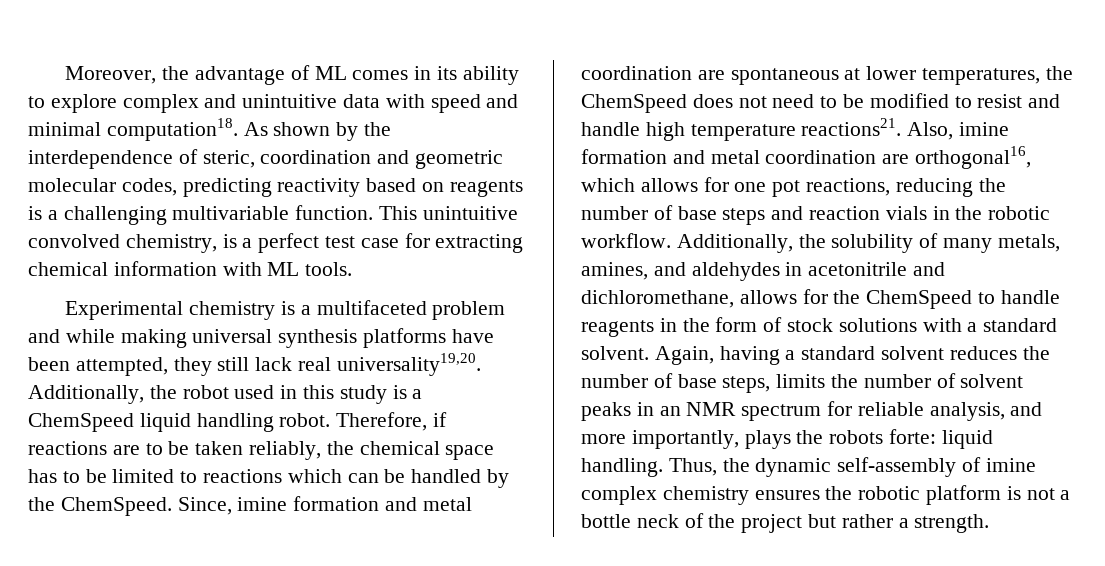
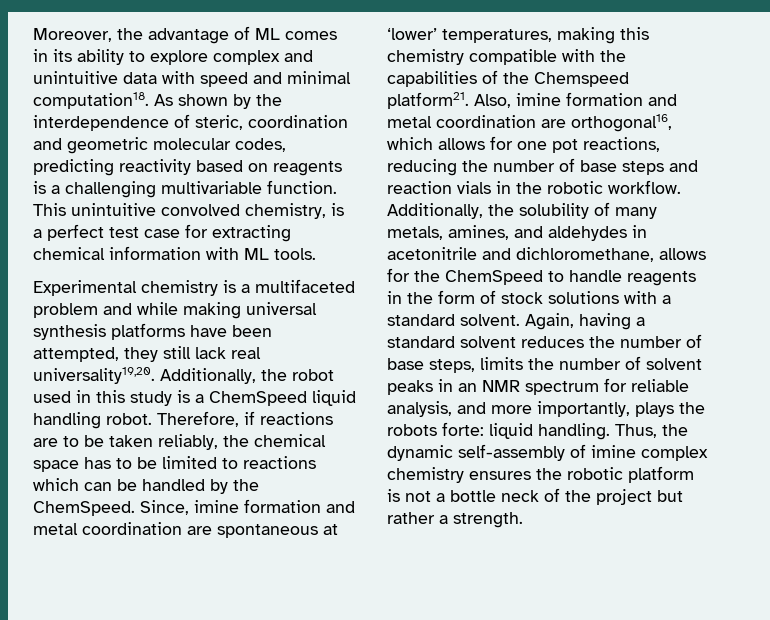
- Since, imine formation and metal coordination are spontaneous at lower temperatures, the ChemSpeed does not need to be modified to resist and handle high temperature reactions21.
+ Since, imine formation and metal coordination are spontaneous at ‘lower’ temperatures, making this chemistry compatible with the capabilities of the Chemspeed platform21.

